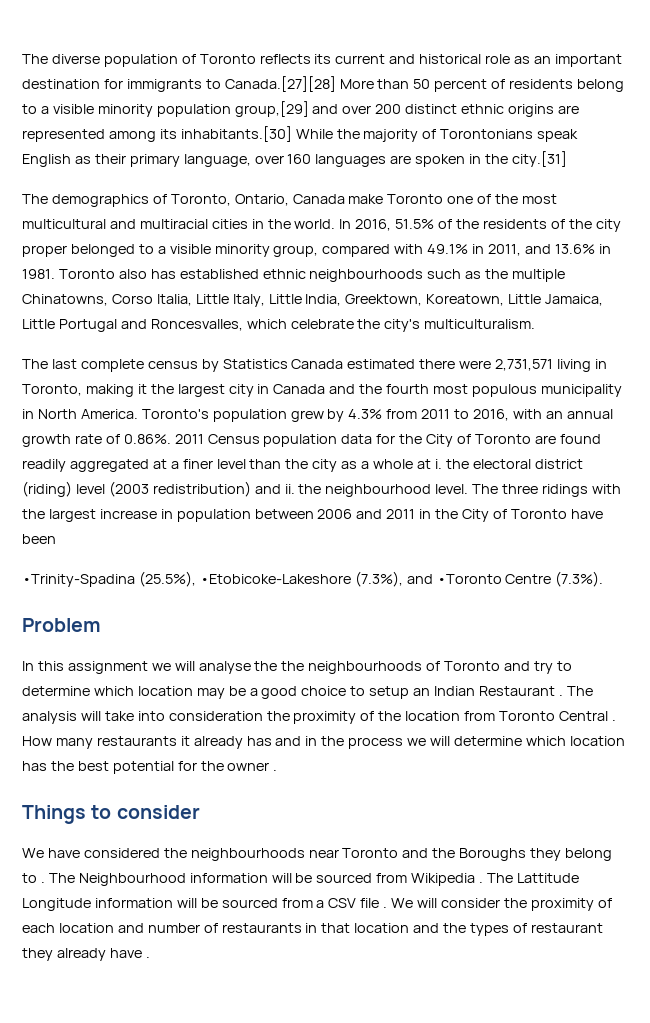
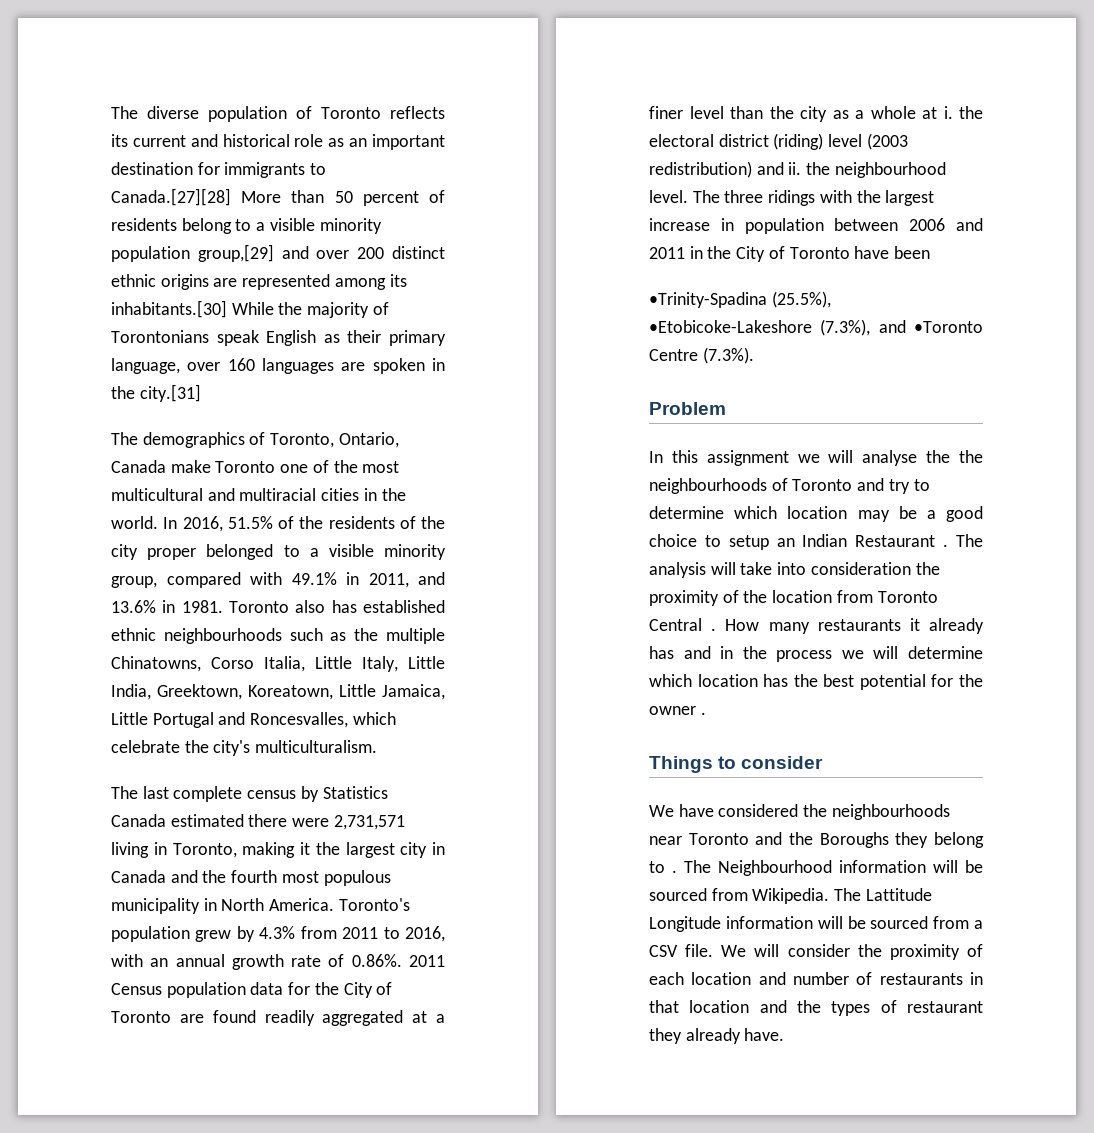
- The Neighbourhood information will be sourced from Wikipedia .
+ The Neighbourhood information will be sourced from Wikipedia.
- The Lattitude Longitude information will be sourced from a CSV file .
+ The Lattitude Longitude information will be sourced from a CSV file.
- We will consider the proximity of each location and number of restaurants in that location and the types of restaurant they already have .
+ We will consider the proximity of each location and number of restaurants in that location and the types of restaurant they already have.

